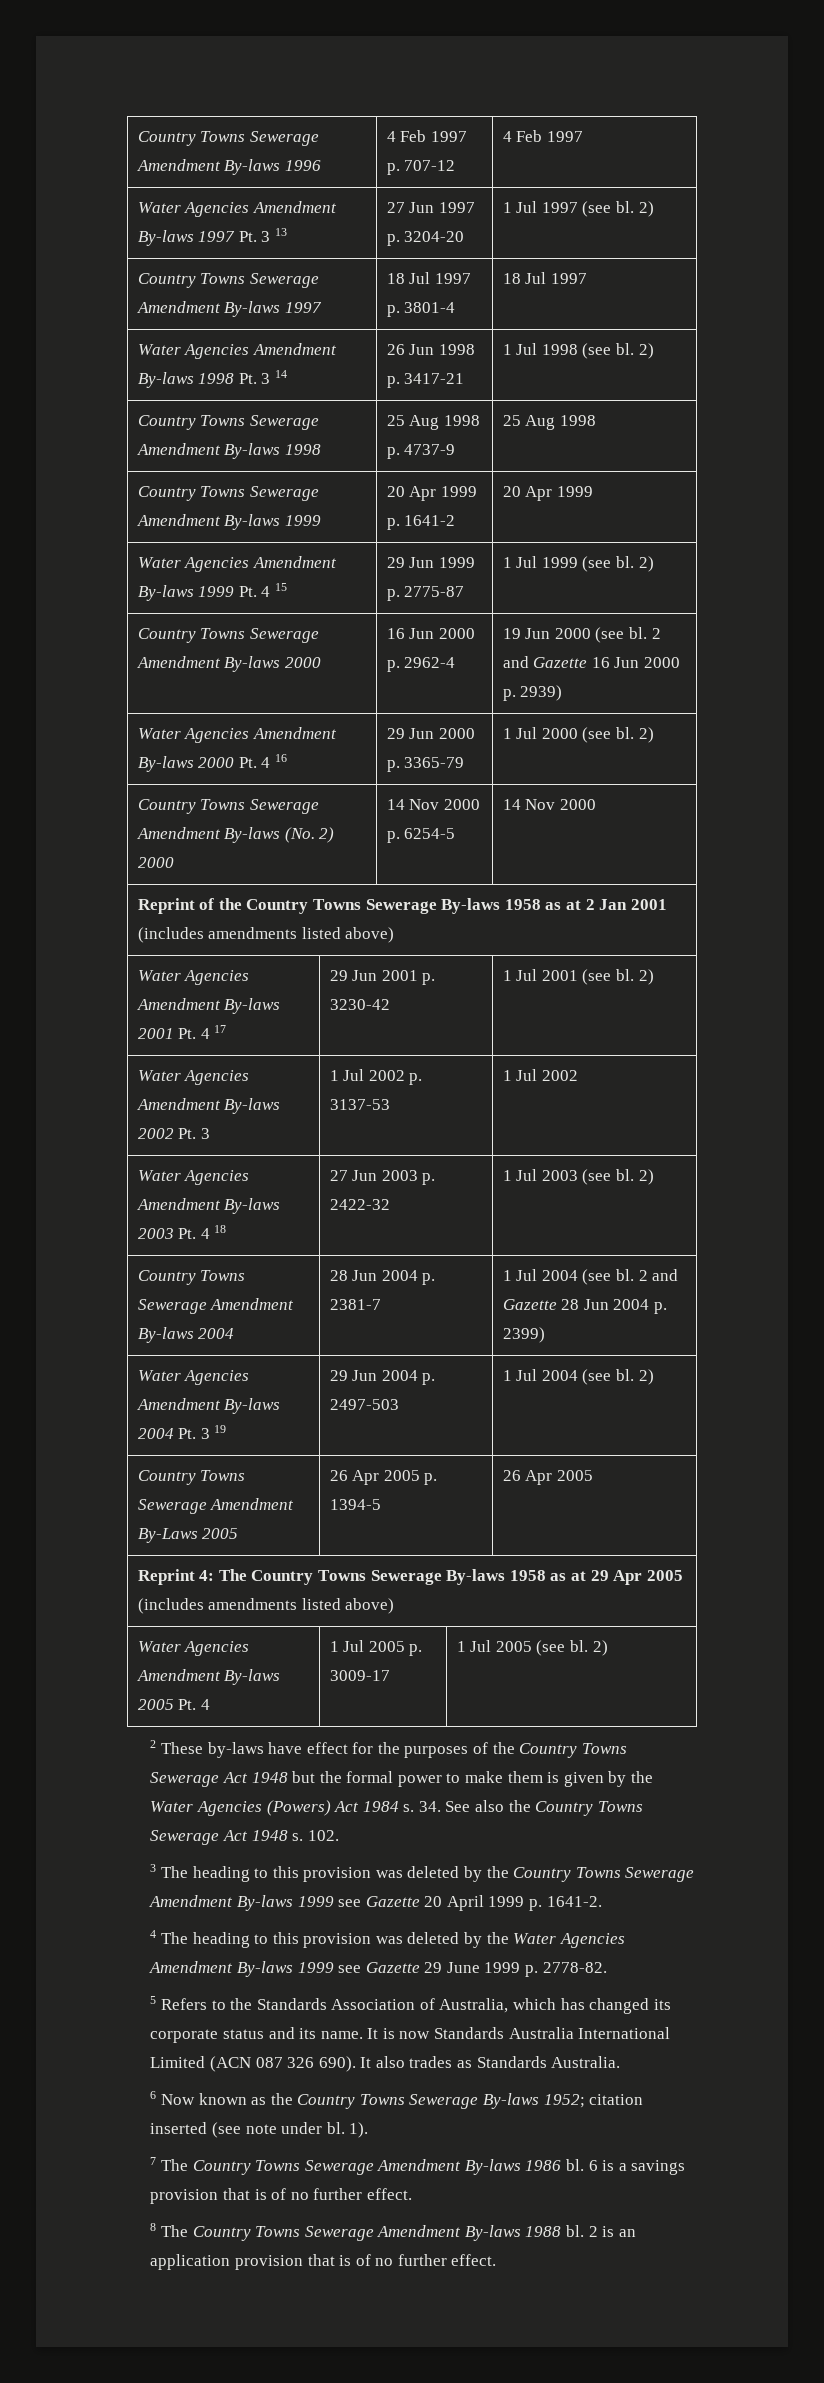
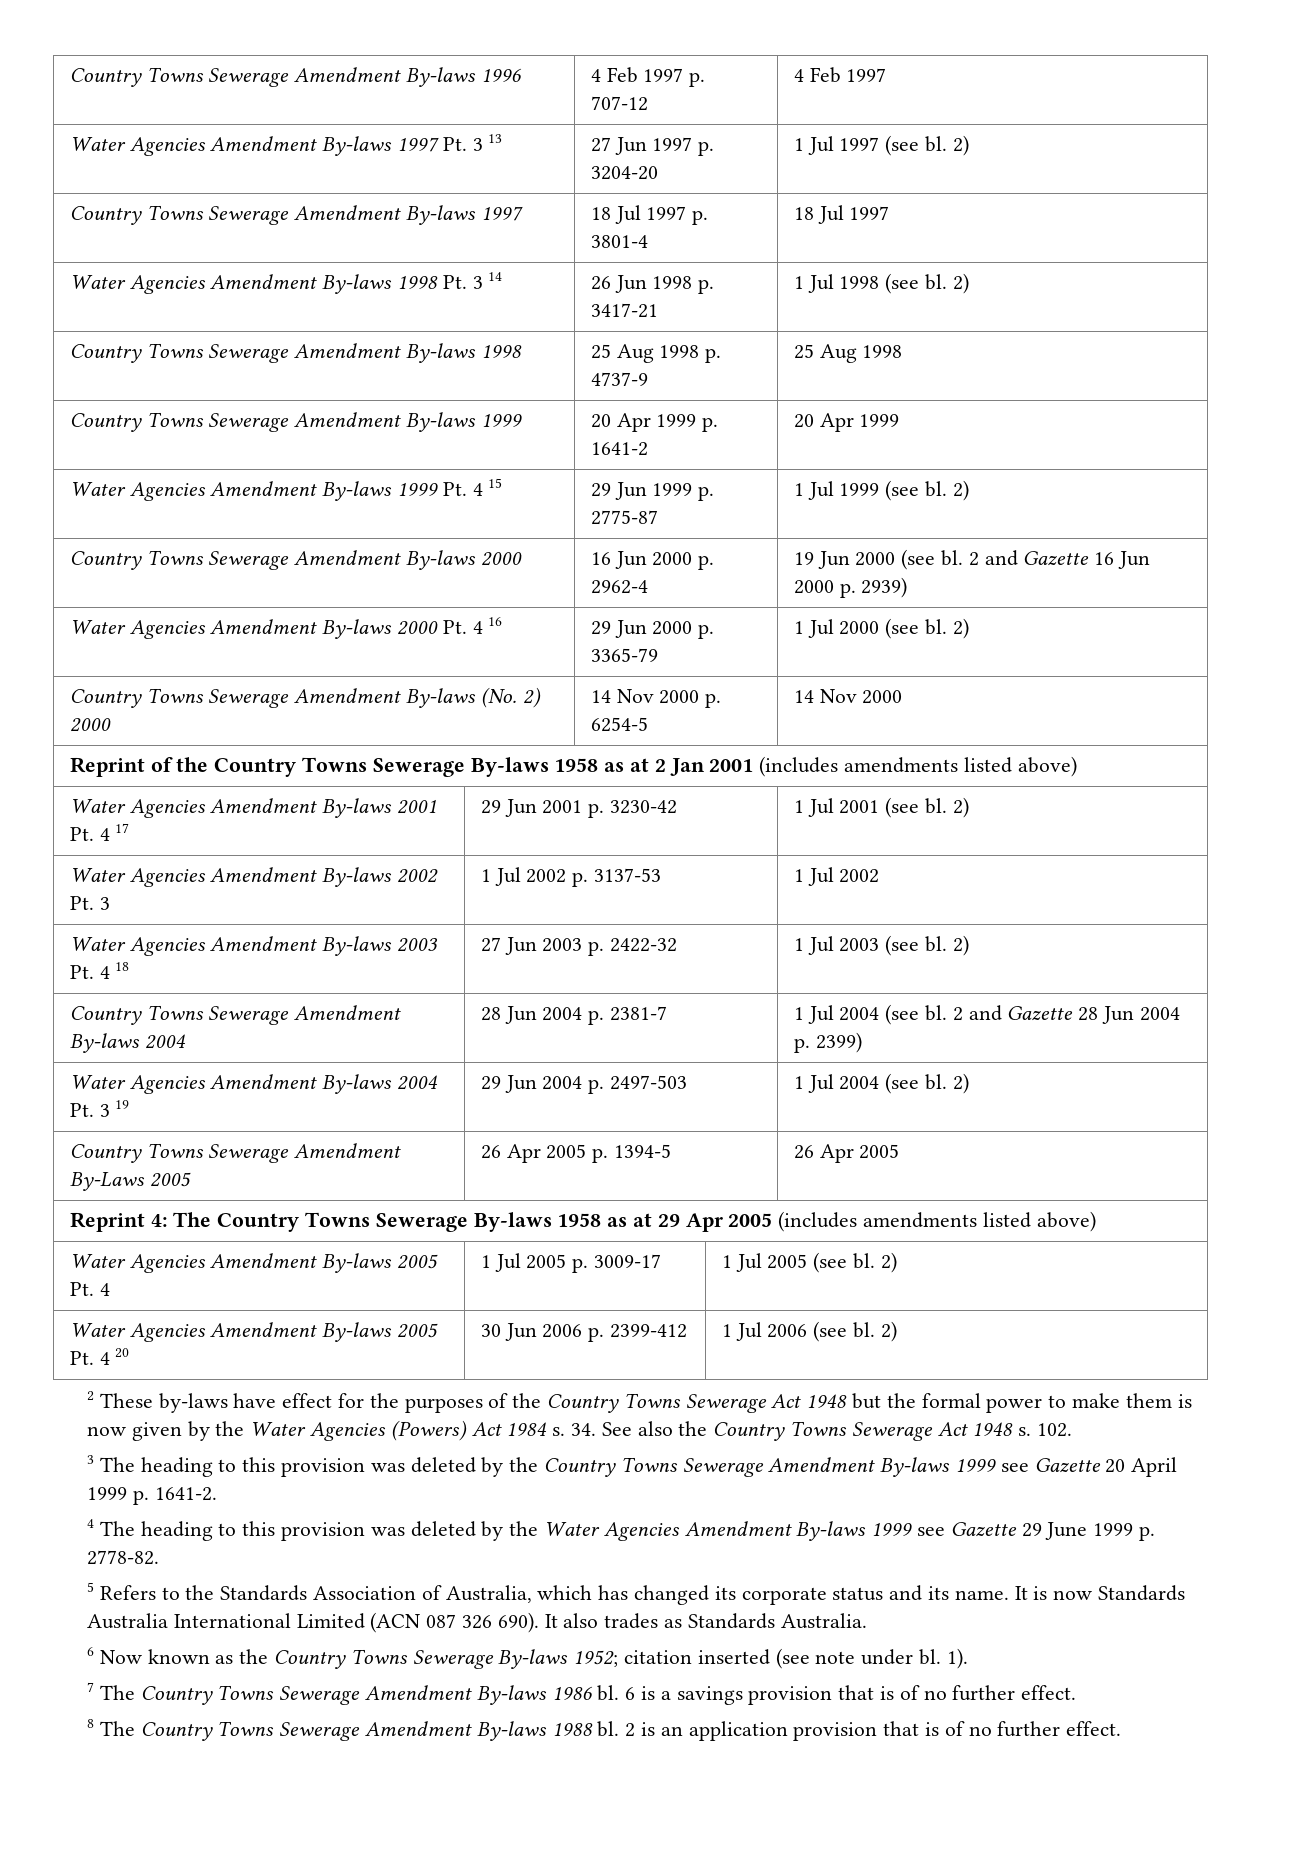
+ Water Agencies Amendment By-laws 2005 Pt. 4 20 | 30 Jun 2006 p. 2399-412 | 1 Jul 2006 (see bl. 2)
- 2 These by-laws have effect for the purposes of the Country Towns Sewerage Act 1948 but the formal power to make them is given by the Water Agencies (Powers) Act 1984 s.
+ 2 These by-laws have effect for the purposes of the Country Towns Sewerage Act 1948 but the formal power to make them is now given by the Water Agencies (Powers) Act 1984 s.

